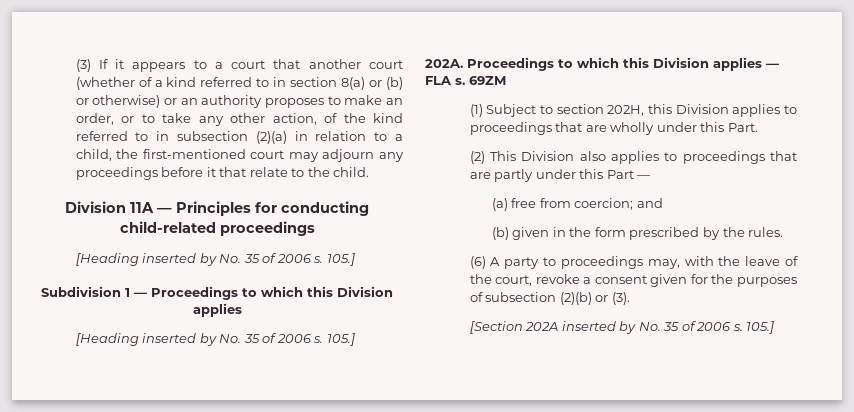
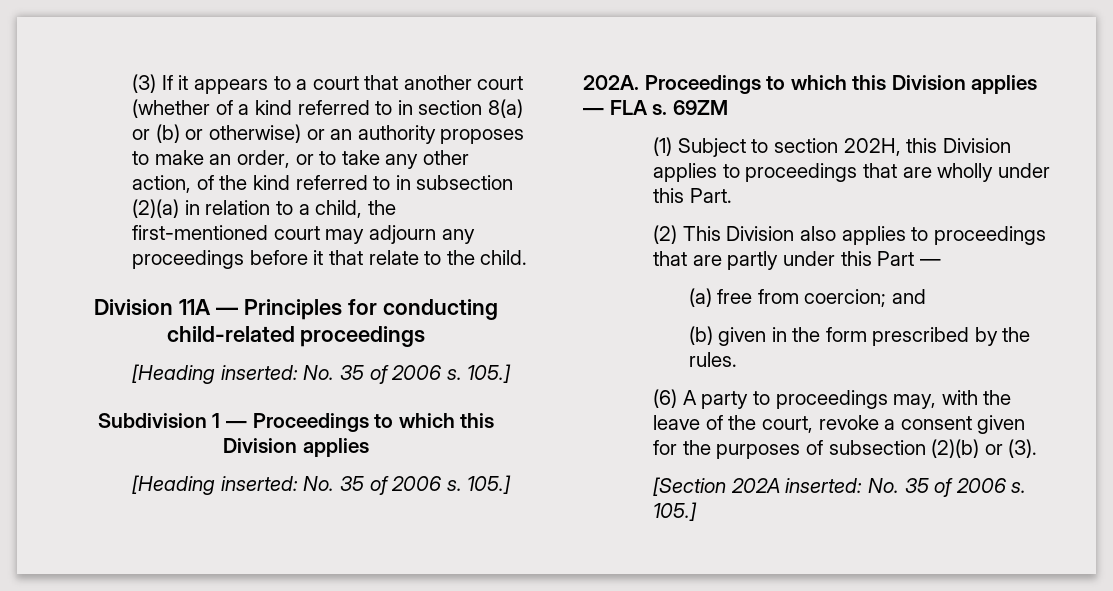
  Division 11A — Principles for conducting child-related proceedings
- [Heading inserted by No. 35 of 2006 s.
+ [Heading inserted: No. 35 of 2006 s.
  Subdivision 1 — Proceedings to which this Division applies
- [Heading inserted by No. 35 of 2006 s.
+ [Heading inserted: No. 35 of 2006 s.
- [Section 202A inserted by No. 35 of 2006 s.
+ [Section 202A inserted: No. 35 of 2006 s.

